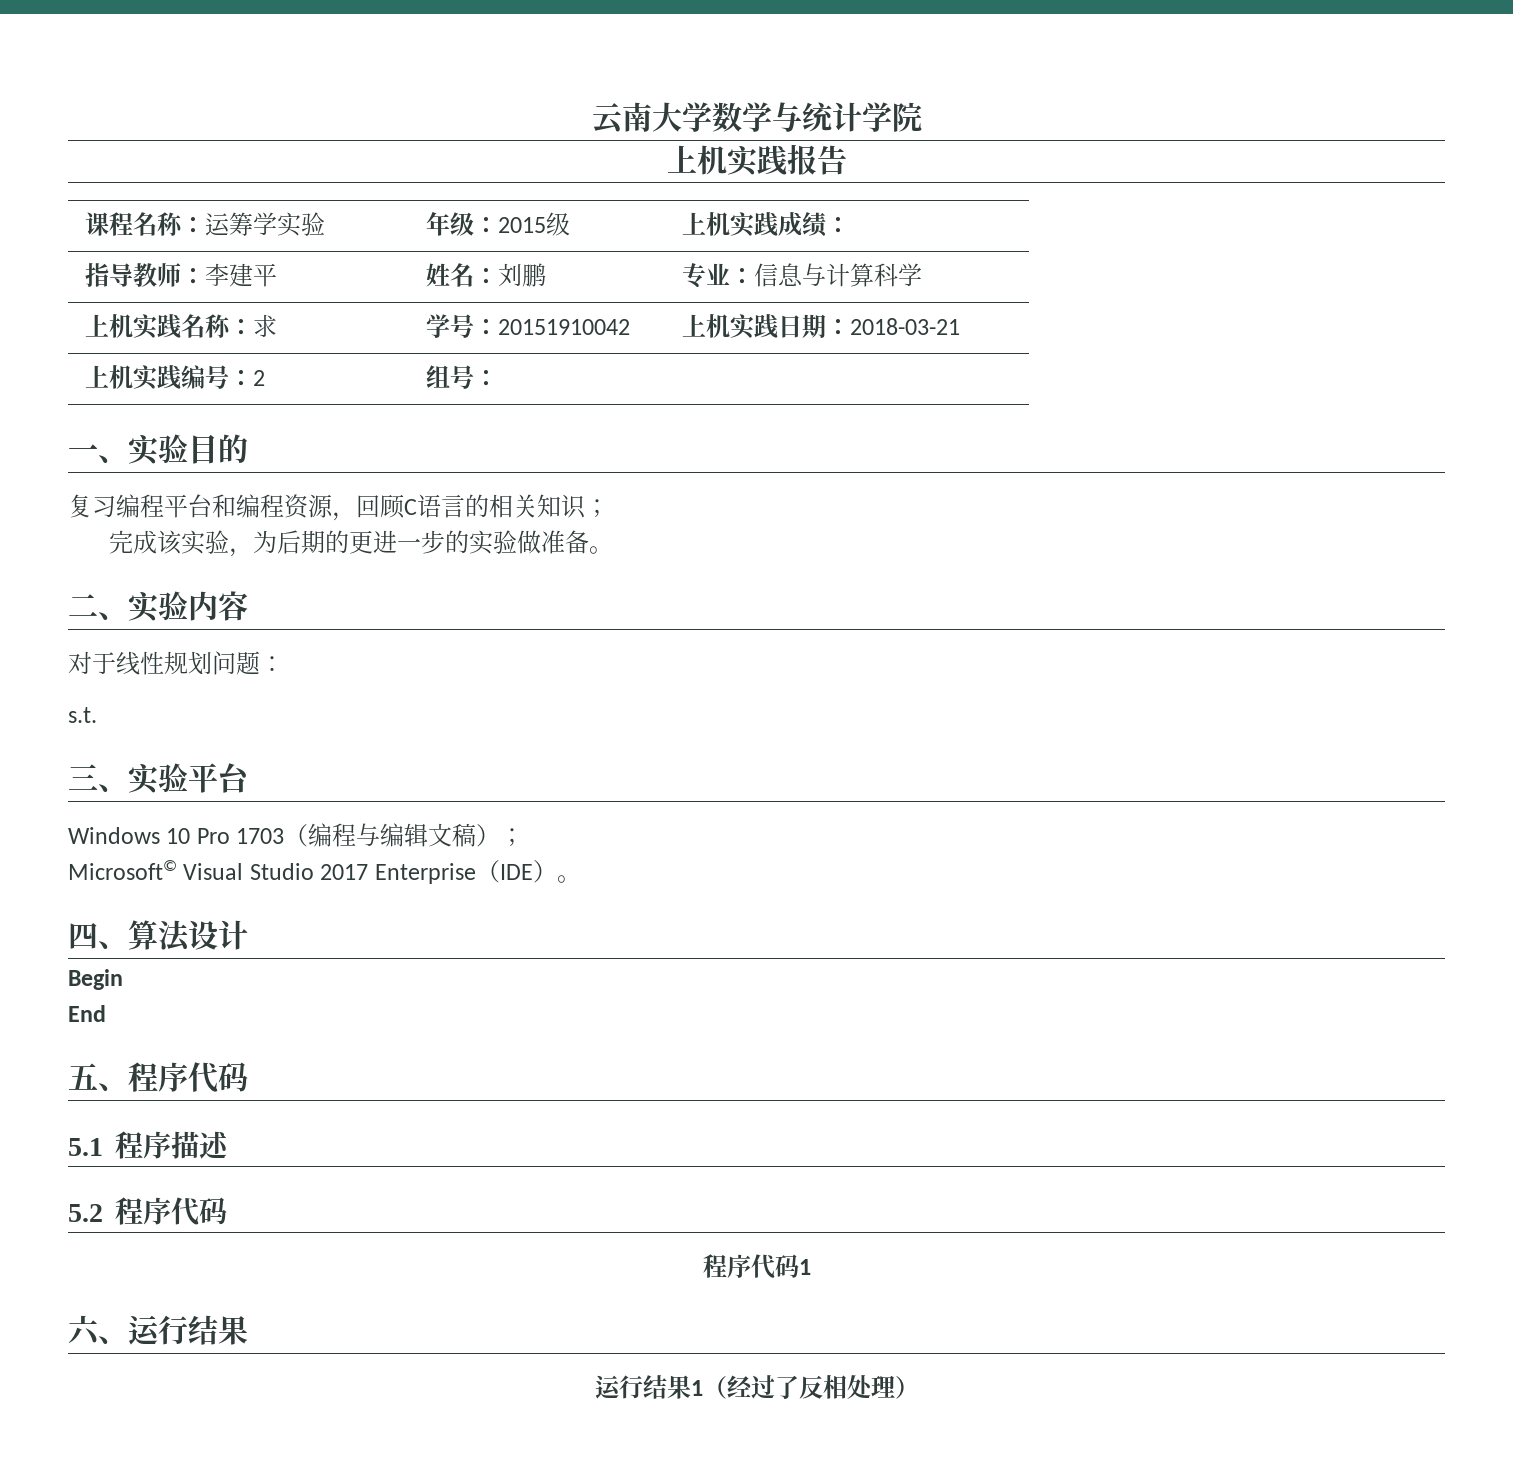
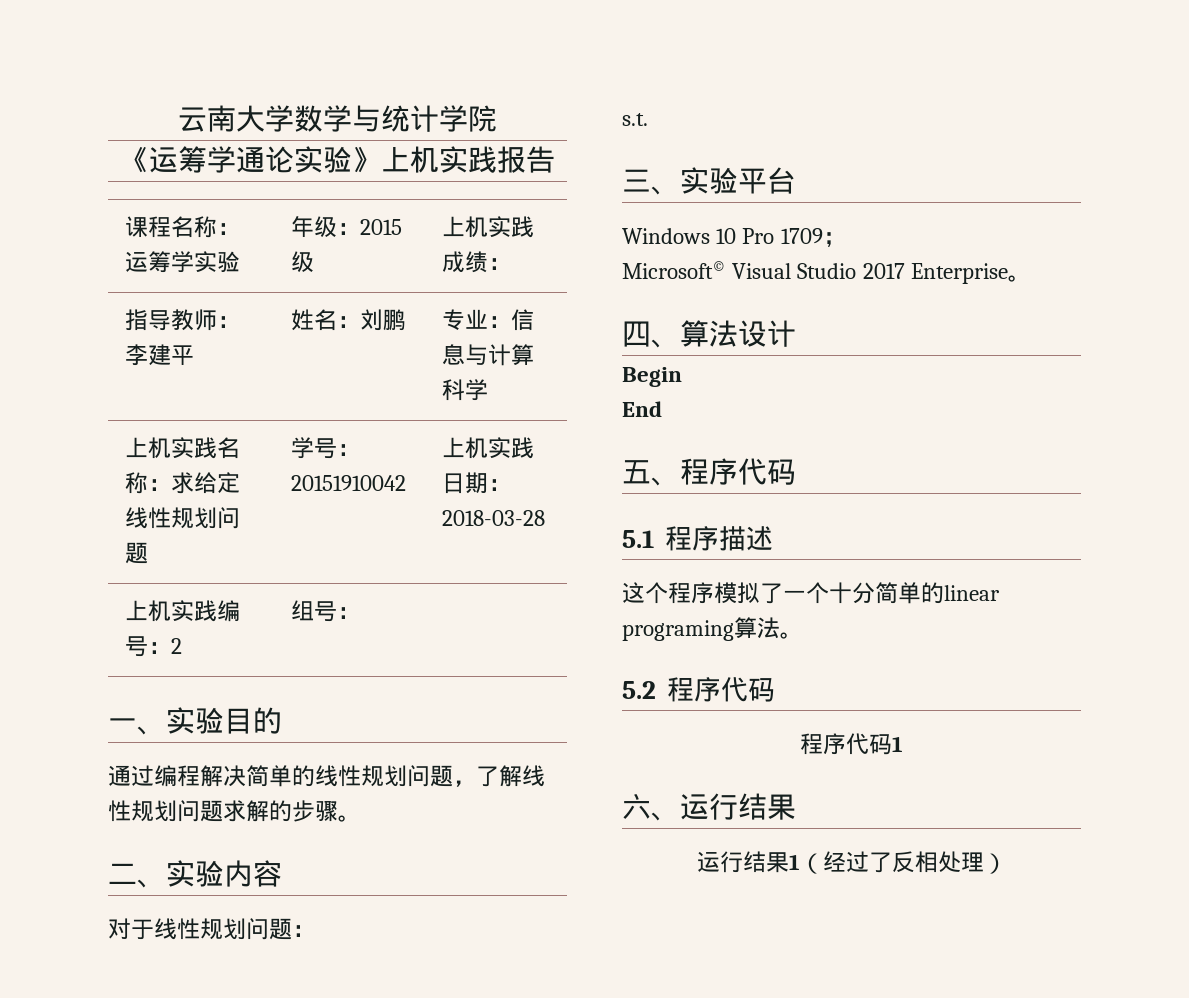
- 上机实践报告
+ 《运筹学通论实验》上机实践报告
- 上机实践名称：求 | 学号：20151910042 | 上机实践日期：2018-03-21
+ 上机实践名称：求给定线性规划问题 | 学号：20151910042 | 上机实践日期：2018-03-28
- 复习编程平台和编程资源，回顾C语言的相关知识；
- 完成该实验，为后期的更进一步的实验做准备。
+ 通过编程解决简单的线性规划问题，了解线性规划问题求解的步骤。
- Windows 10 Pro 1703（编程与编辑文稿）；
+ Windows 10 Pro 1709；
- Microsoft© Visual Studio 2017 Enterprise（IDE）。
+ Microsoft© Visual Studio 2017 Enterprise。
+ 这个程序模拟了一个十分简单的linear programing算法。

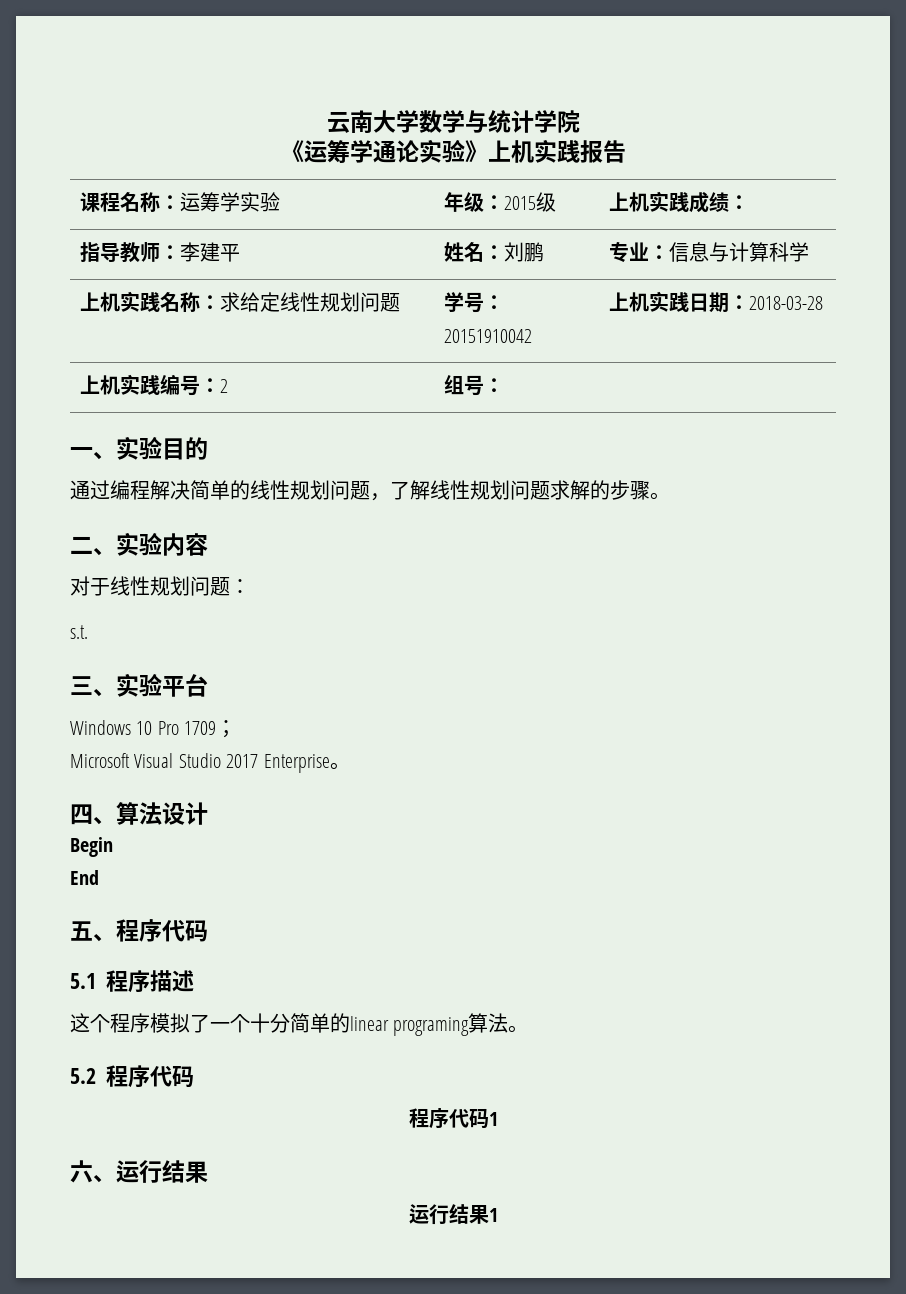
- Microsoft© Visual Studio 2017 Enterprise。
+ Microsoft Visual Studio 2017 Enterprise。
- 运行结果1（经过了反相处理）
+ 运行结果1

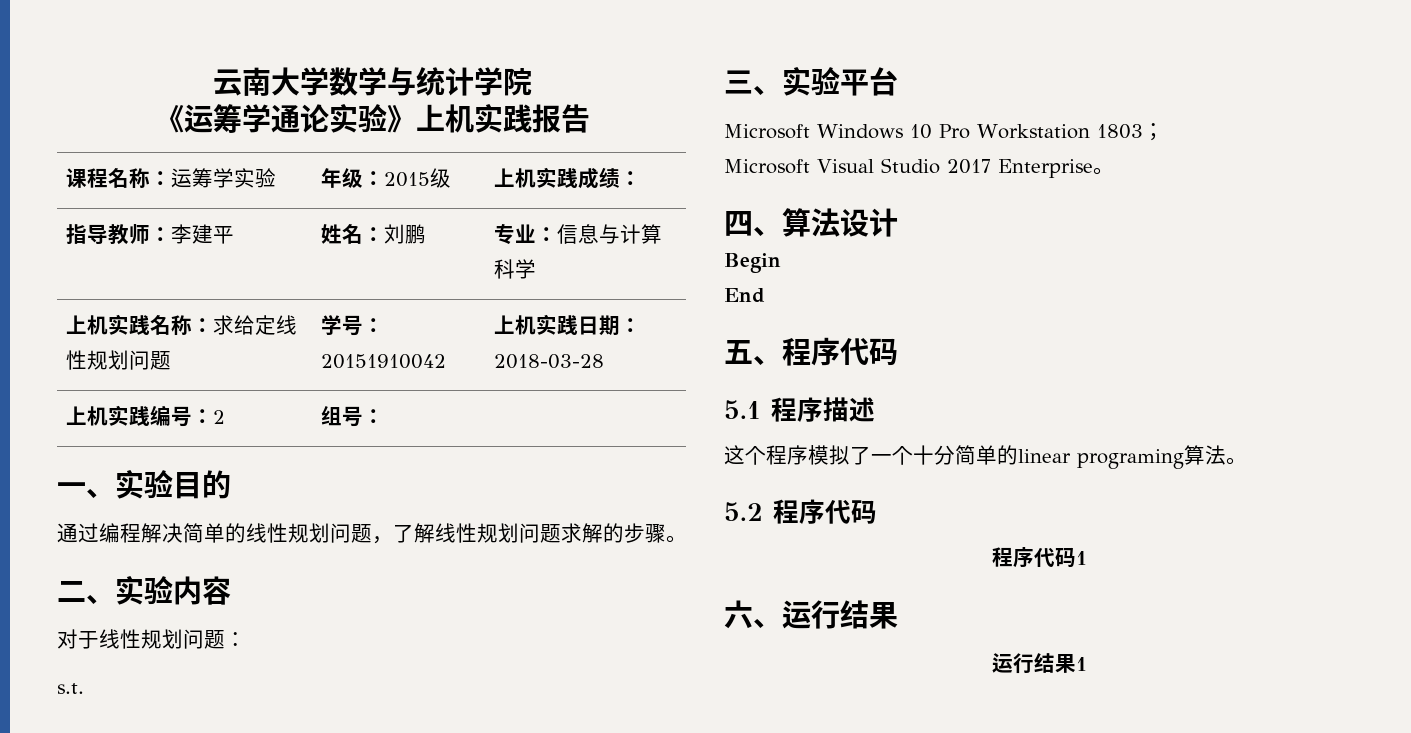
- Windows 10 Pro 1709；
+ Microsoft Windows 10 Pro Workstation 1803；

